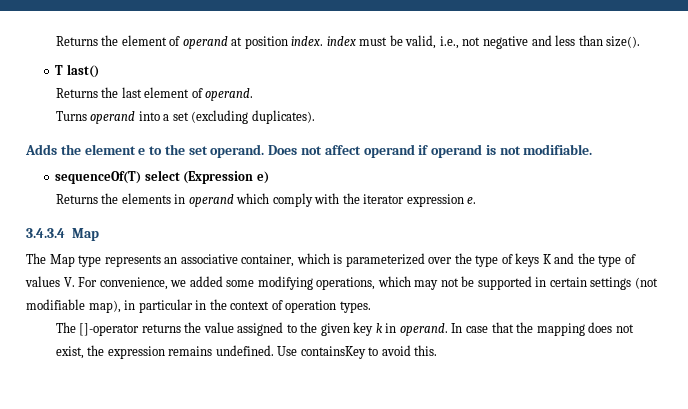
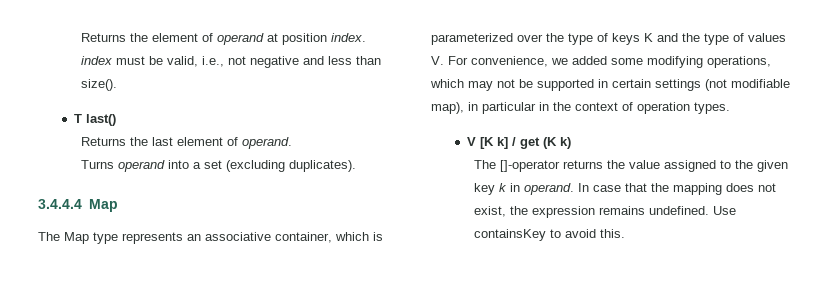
- Adds the element e to the set operand. Does not affect operand if operand is not modifiable.
- sequenceOf(T) select (Expression e)
- Returns the elements in operand which comply with the iterator expression e.
- 3.4.3.4 Map
+ 3.4.4.4 Map
+ V [K k] / get (K k)

